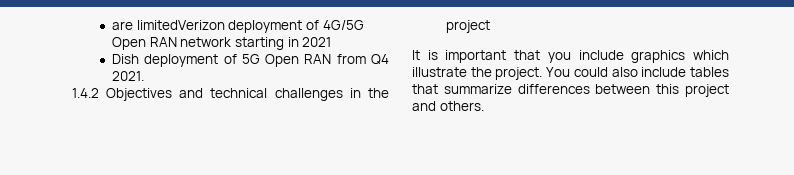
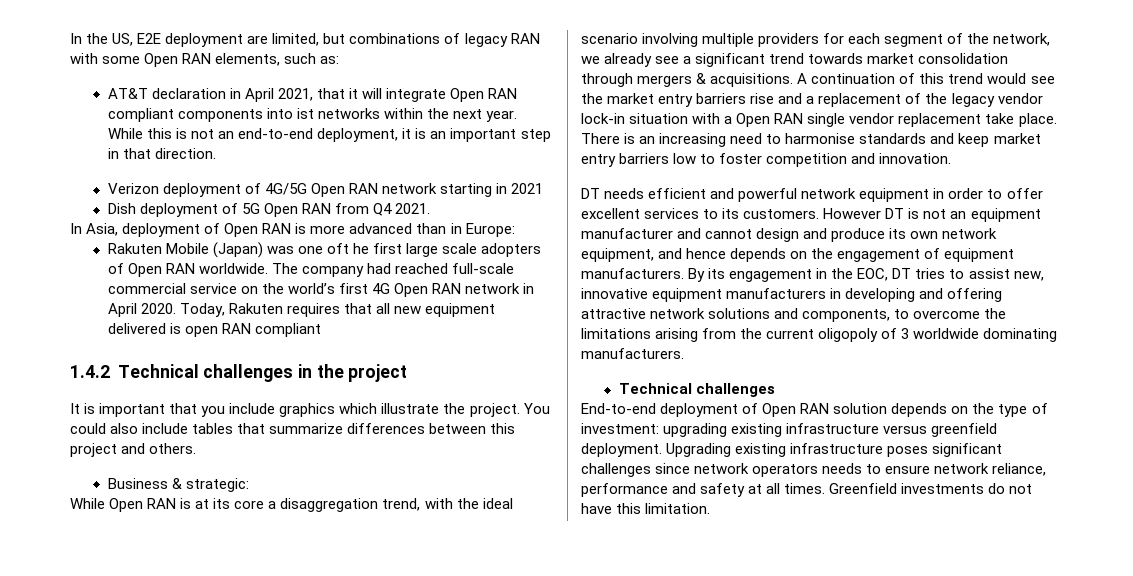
- are limitedVerizon deployment of 4G/5G Open RAN network starting in 2021
+ In the US, E2E deployment are limited, but combinations of legacy RAN with some Open RAN elements, such as:
+ AT&T declaration in April 2021, that it will integrate Open RAN compliant components into ist networks within the next year. While this is not an end-to-end deployment, it is an important step in that direction.
+ Verizon deployment of 4G/5G Open RAN network starting in 2021
- 1.4.2 Objectives and technical challenges in the project
+ In Asia, deployment of Open RAN is more advanced than in Europe:
+ Rakuten Mobile (Japan) was one oft he first large scale adopters of Open RAN worldwide. The company had reached full-scale commercial service on the world’s first 4G Open RAN network in April 2020. Today, Rakuten requires that all new equipment delivered is open RAN compliant
+ 1.4.2 Technical challenges in the project
+ Business & strategic:
+ While Open RAN is at its core a disaggregation trend, with the ideal scenario involving multiple providers for each segment of the network, we already see a significant trend towards market consolidation through mergers & acquisitions. A continuation of this trend would see the market entry barriers rise and a replacement of the legacy vendor lock-in situation with a Open RAN single vendor replacement take place. There is an increasing need to harmonise standards and keep market entry barriers low to foster competition and innovation.
+ DT needs efficient and powerful network equipment in order to offer excellent services to its customers. However DT is not an equipment manufacturer and cannot design and produce its own network equipment, and hence depends on the engagement of equipment manufacturers. By its engagement in the EOC, DT tries to assist new, innovative equipment manufacturers in developing and offering attractive network solutions and components, to overcome the limitations arising from the current oligopoly of 3 worldwide dominating manufacturers.
+ Technical challenges
+ End-to-end deployment of Open RAN solution depends on the type of investment: upgrading existing infrastructure versus greenfield deployment. Upgrading existing infrastructure poses significant challenges since network operators needs to ensure network reliance, performance and safety at all times. Greenfield investments do not have this limitation.

